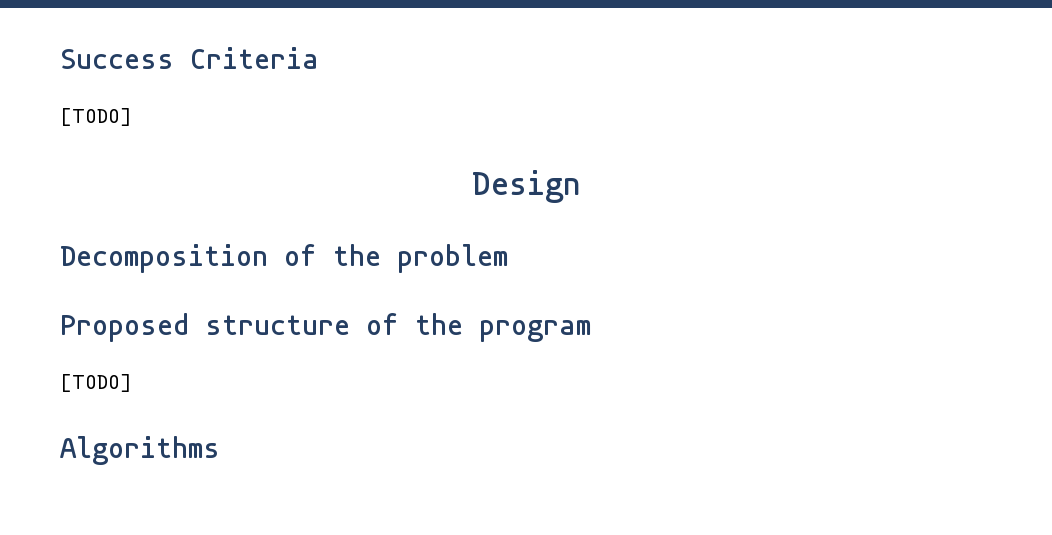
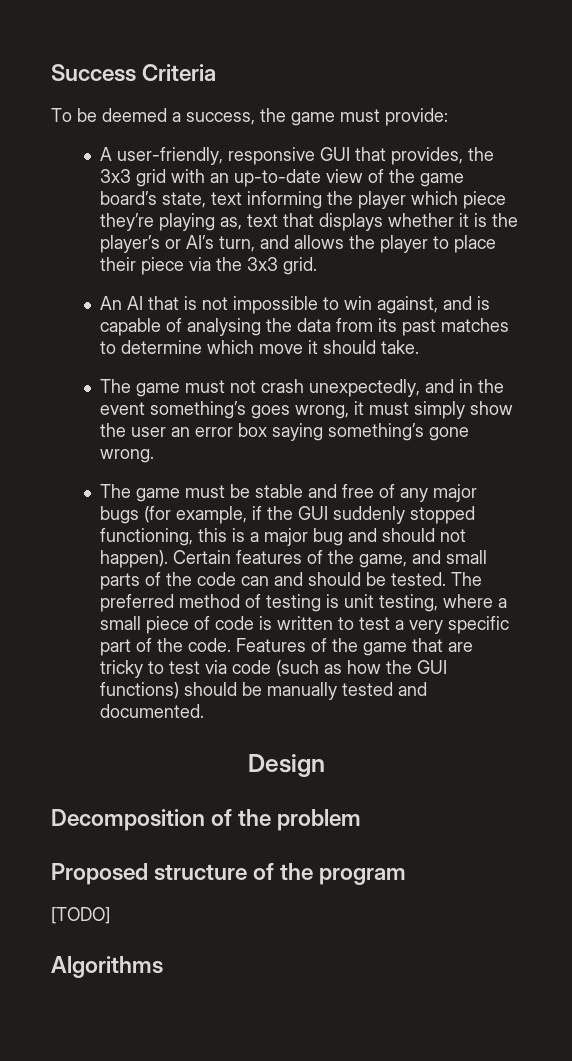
  Success Criteria
- [TODO]
+ To be deemed a success, the game must provide:
+ A user-friendly, responsive GUI that provides, the 3x3 grid with an up-to-date view of the game board’s state, text informing the player which piece they’re playing as, text that displays whether it is the player’s or AI’s turn, and allows the player to place their piece via the 3x3 grid.
+ An AI that is not impossible to win against, and is capable of analysing the data from its past matches to determine which move it should take.
+ The game must not crash unexpectedly, and in the event something’s goes wrong, it must simply show the user an error box saying something’s gone wrong.
+ The game must be stable and free of any major bugs (for example, if the GUI suddenly stopped functioning, this is a major bug and should not happen). Certain features of the game, and small parts of the code can and should be tested. The preferred method of testing is unit testing, where a small piece of code is written to test a very specific part of the code. Features of the game that are tricky to test via code (such as how the GUI functions) should be manually tested and documented.

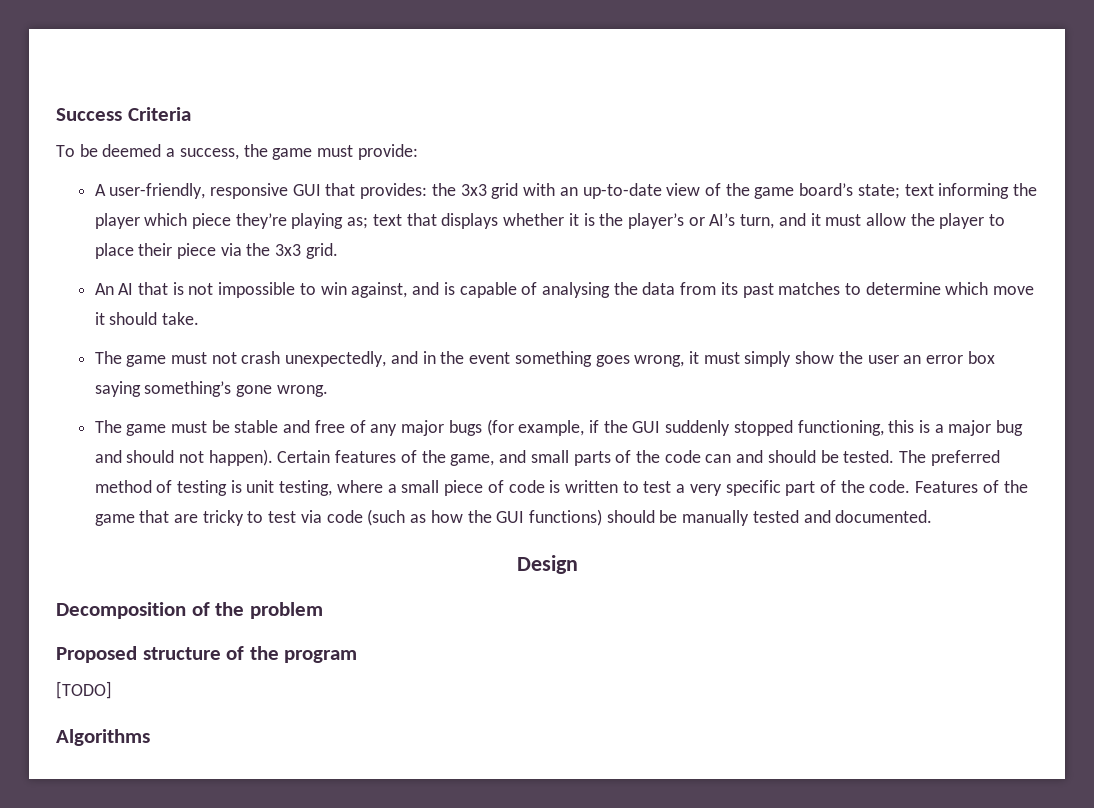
- A user-friendly, responsive GUI that provides, the 3x3 grid with an up-to-date view of the game board’s state, text informing the player which piece they’re playing as, text that displays whether it is the player’s or AI’s turn, and allows the player to place their piece via the 3x3 grid.
+ A user-friendly, responsive GUI that provides: the 3x3 grid with an up-to-date view of the game board’s state; text informing the player which piece they’re playing as; text that displays whether it is the player’s or AI’s turn, and it must allow the player to place their piece via the 3x3 grid.
- The game must not crash unexpectedly, and in the event something’s goes wrong, it must simply show the user an error box saying something’s gone wrong.
+ The game must not crash unexpectedly, and in the event something goes wrong, it must simply show the user an error box saying something’s gone wrong.

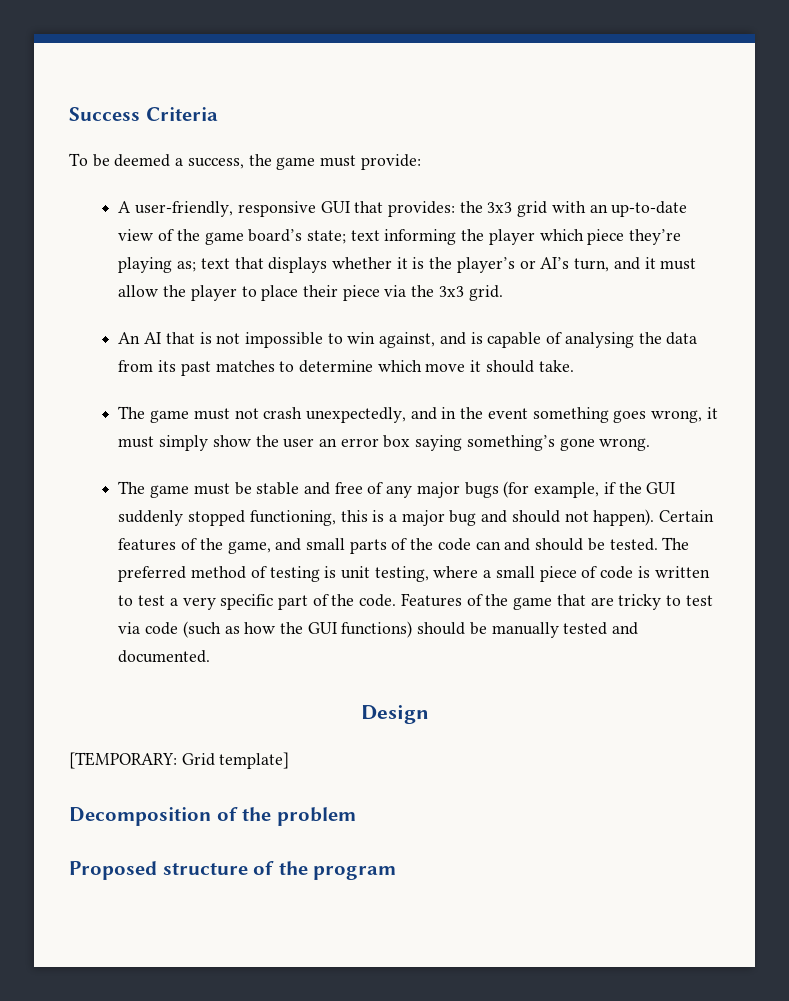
+ [TEMPORARY: Grid template]
- [TODO]
- Algorithms

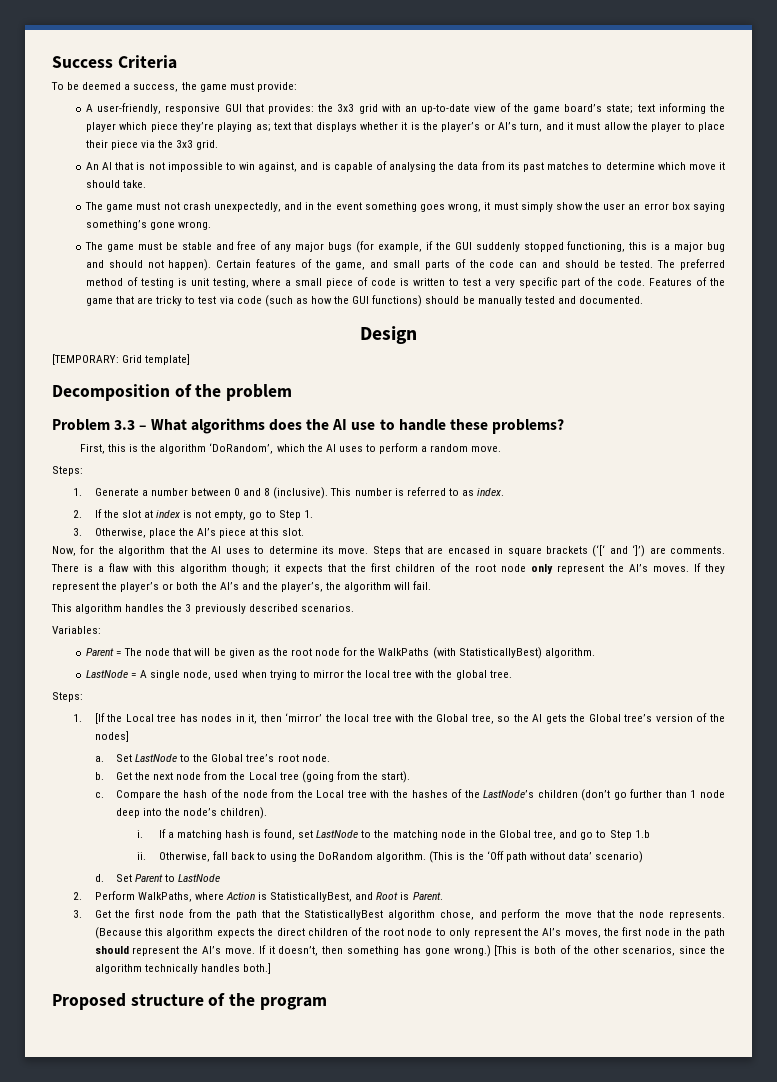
+ Problem 3.3 – What algorithms does the AI use to handle these problems?
+ First, this is the algorithm ‘DoRandom’, which the AI uses to perform a random move.
+ Steps:
+ 1. Generate a number between 0 and 8 (inclusive). This number is referred to as index.
+ 2. If the slot at index is not empty, go to Step 1.
+ 3. Otherwise, place the AI’s piece at this slot.
+ Now, for the algorithm that the AI uses to determine its move. Steps that are encased in square brackets (‘[‘ and ‘]’) are comments. There is a flaw with this algorithm though; it expects that the first children of the root node only represent the AI’s moves. If they represent the player’s or both the AI’s and the player’s, the algorithm will fail.
+ This algorithm handles the 3 previously described scenarios.
+ Variables:
+ Parent = The node that will be given as the root node for the WalkPaths (with StatisticallyBest) algorithm.
+ LastNode = A single node, used when trying to mirror the local tree with the global tree.
+ Steps:
+ 1. [If the Local tree has nodes in it, then ‘mirror’ the local tree with the Global tree, so the AI gets the Global tree’s version of the nodes]
+ a. Set LastNode to the Global tree’s root node.
+ b. Get the next node from the Local tree (going from the start).
+ c. Compare the hash of the node from the Local tree with the hashes of the LastNode’s children (don’t go further than 1 node deep into the node’s children).
+ i. If a matching hash is found, set LastNode to the matching node in the Global tree, and go to Step 1.b
+ ii. Otherwise, fall back to using the DoRandom algorithm. (This is the ‘Off path without data’ scenario)
+ d. Set Parent to LastNode
+ 2. Perform WalkPaths, where Action is StatisticallyBest, and Root is Parent.
+ 3. Get the first node from the path that the StatisticallyBest algorithm chose, and perform the move that the node represents. (Because this algorithm expects the direct children of the root node to only represent the AI’s moves, the first node in the path should represent the AI’s move. If it doesn’t, then something has gone wrong.) [This is both of the other scenarios, since the algorithm technically handles both.]

